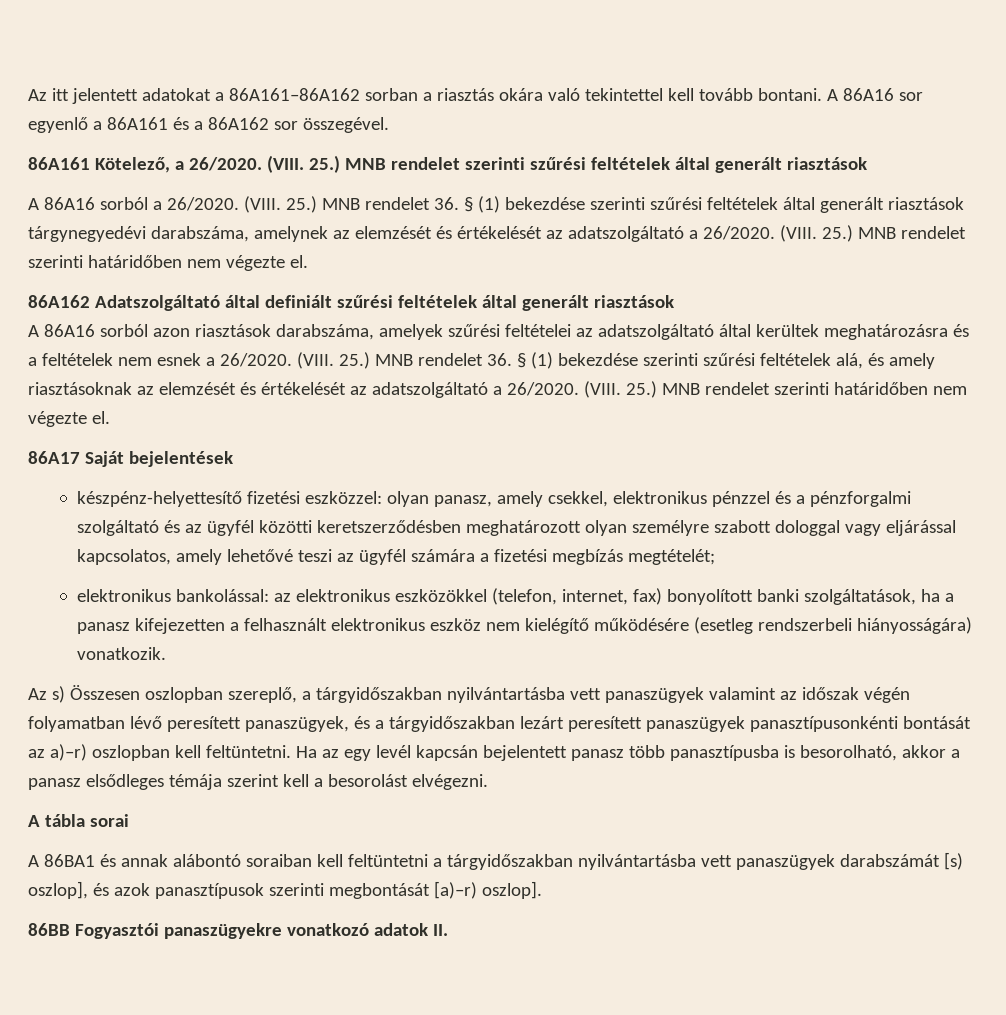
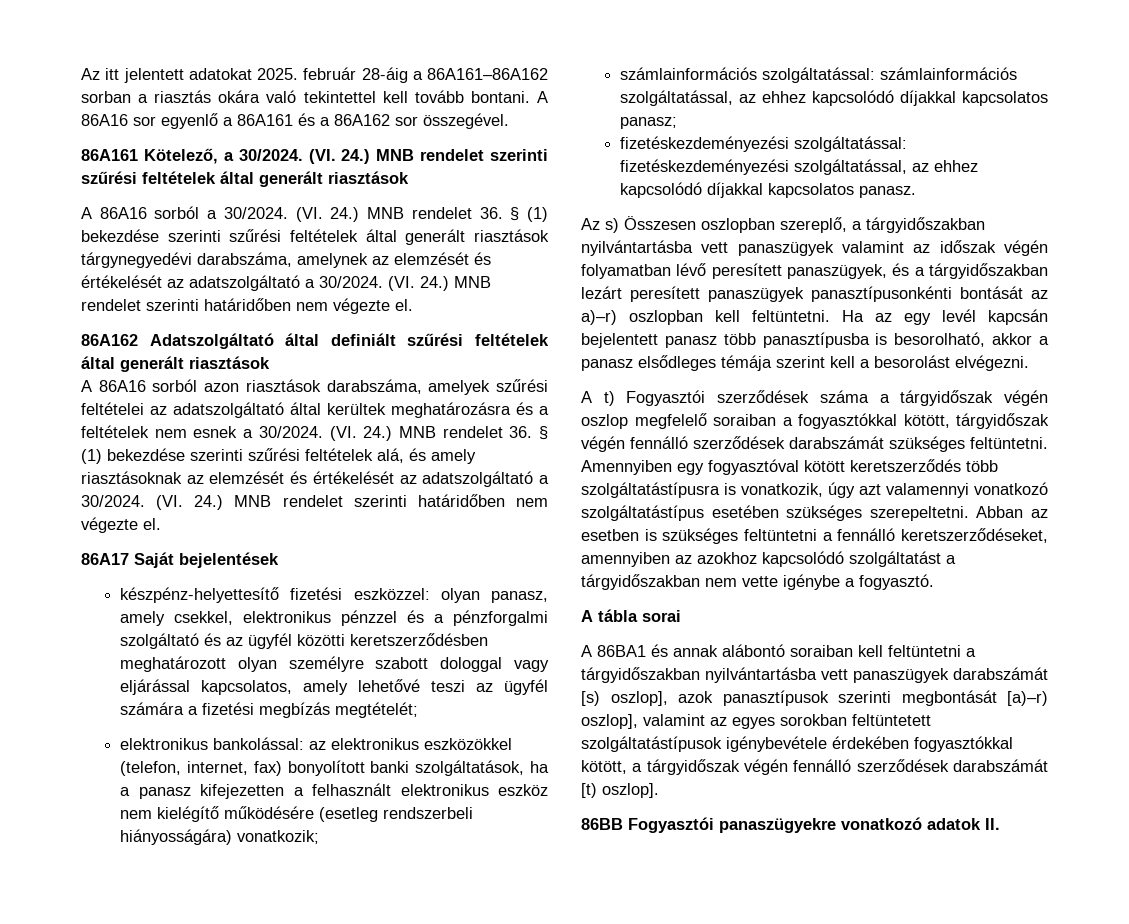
- Az itt jelentett adatokat a 86A161–86A162 sorban a riasztás okára való tekintettel kell tovább bontani.
+ Az itt jelentett adatokat 2025. február 28-áig a 86A161–86A162 sorban a riasztás okára való tekintettel kell tovább bontani.
- 86A161 Kötelező, a 26/2020. (VIII. 25.) MNB rendelet szerinti szűrési feltételek által generált riasztások
+ 86A161 Kötelező, a 30/2024. (VI. 24.) MNB rendelet szerinti szűrési feltételek által generált riasztások
- A 86A16 sorból a 26/2020. (VIII. 25.) MNB rendelet 36. § (1) bekezdése szerinti szűrési feltételek által generált riasztások tárgynegyedévi darabszáma, amelynek az elemzését és értékelését az adatszolgáltató a 26/2020. (VIII. 25.) MNB rendelet szerinti határidőben nem végezte el.
+ A 86A16 sorból a 30/2024. (VI. 24.) MNB rendelet 36. § (1) bekezdése szerinti szűrési feltételek által generált riasztások tárgynegyedévi darabszáma, amelynek az elemzését és értékelését az adatszolgáltató a 30/2024. (VI. 24.) MNB rendelet szerinti határidőben nem végezte el.
- A 86A16 sorból azon riasztások darabszáma, amelyek szűrési feltételei az adatszolgáltató által kerültek meghatározásra és a feltételek nem esnek a 26/2020. (VIII. 25.) MNB rendelet 36. § (1) bekezdése szerinti szűrési feltételek alá, és amely riasztásoknak az elemzését és értékelését az adatszolgáltató a 26/2020. (VIII. 25.) MNB rendelet szerinti határidőben nem végezte el.
+ A 86A16 sorból azon riasztások darabszáma, amelyek szűrési feltételei az adatszolgáltató által kerültek meghatározásra és a feltételek nem esnek a 30/2024. (VI. 24.) MNB rendelet 36. § (1) bekezdése szerinti szűrési feltételek alá, és amely riasztásoknak az elemzését és értékelését az adatszolgáltató a 30/2024. (VI. 24.) MNB rendelet szerinti határidőben nem végezte el.
- elektronikus bankolással: az elektronikus eszközökkel (telefon, internet, fax) bonyolított banki szolgáltatások, ha a panasz kifejezetten a felhasznált elektronikus eszköz nem kielégítő működésére (esetleg rendszerbeli hiányosságára) vonatkozik.
+ elektronikus bankolással: az elektronikus eszközökkel (telefon, internet, fax) bonyolított banki szolgáltatások, ha a panasz kifejezetten a felhasznált elektronikus eszköz nem kielégítő működésére (esetleg rendszerbeli hiányosságára) vonatkozik;
+ számlainformációs szolgáltatással: számlainformációs szolgáltatással, az ehhez kapcsolódó díjakkal kapcsolatos panasz;
+ fizetéskezdeményezési szolgáltatással: fizetéskezdeményezési szolgáltatással, az ehhez kapcsolódó díjakkal kapcsolatos panasz.
+ A t) Fogyasztói szerződések száma a tárgyidőszak végén oszlop megfelelő soraiban a fogyasztókkal kötött, tárgyidőszak végén fennálló szerződések darabszámát szükséges feltüntetni. Amennyiben egy fogyasztóval kötött keretszerződés több szolgáltatástípusra is vonatkozik, úgy azt valamennyi vonatkozó szolgáltatástípus esetében szükséges szerepeltetni. Abban az esetben is szükséges feltüntetni a fennálló keretszerződéseket, amennyiben az azokhoz kapcsolódó szolgáltatást a tárgyidőszakban nem vette igénybe a fogyasztó.
- A 86BA1 és annak alábontó soraiban kell feltüntetni a tárgyidőszakban nyilvántartásba vett panaszügyek darabszámát [s) oszlop], és azok panasztípusok szerinti megbontását [a)–r) oszlop].
+ A 86BA1 és annak alábontó soraiban kell feltüntetni a tárgyidőszakban nyilvántartásba vett panaszügyek darabszámát [s) oszlop], azok panasztípusok szerinti megbontását [a)–r) oszlop], valamint az egyes sorokban feltüntetett szolgáltatástípusok igénybevétele érdekében fogyasztókkal kötött, a tárgyidőszak végén fennálló szerződések darabszámát [t) oszlop].

